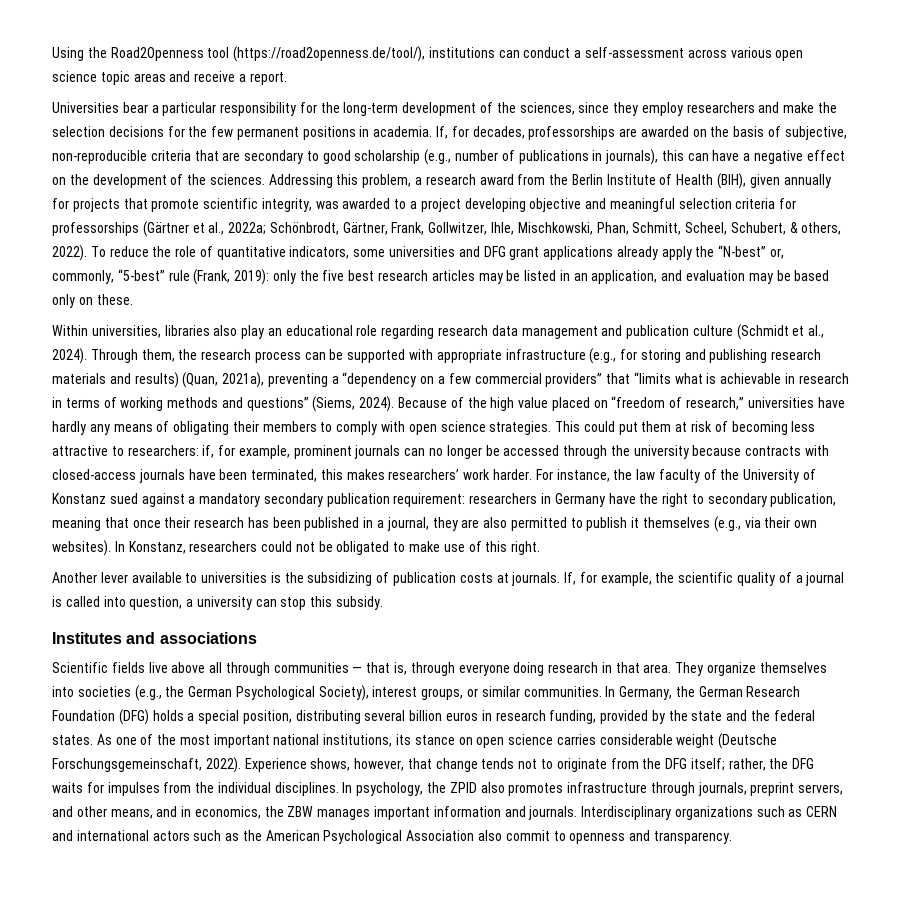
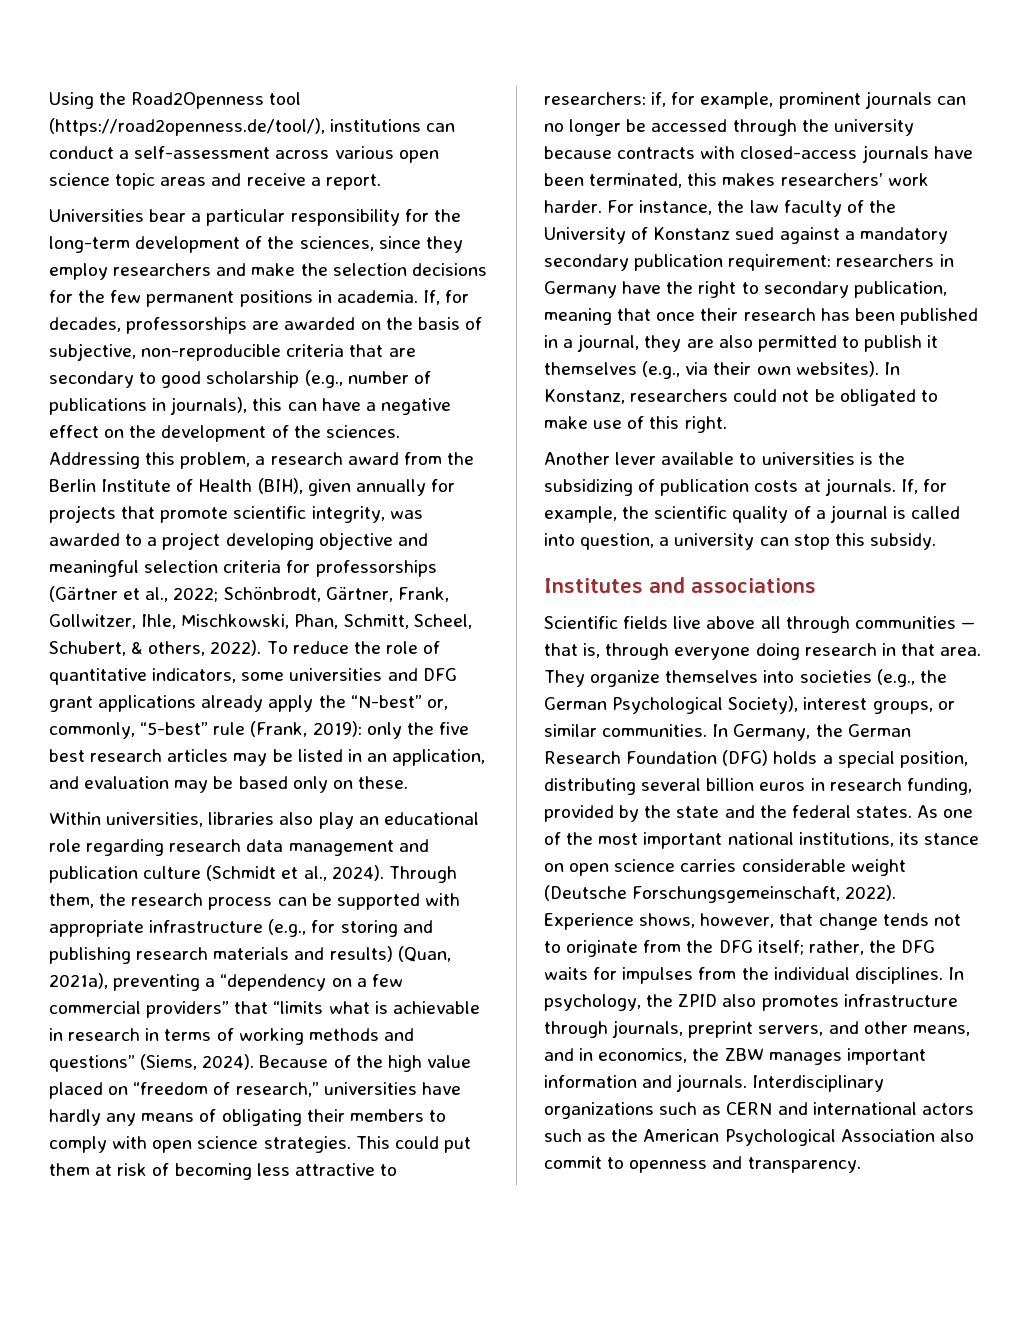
- Addressing this problem, a research award from the Berlin Institute of Health (BIH), given annually for projects that promote scientific integrity, was awarded to a project developing objective and meaningful selection criteria for professorships (Gärtner et al., 2022a; Schönbrodt, Gärtner, Frank, Gollwitzer, Ihle, Mischkowski, Phan, Schmitt, Scheel, Schubert, & others, 2022).
+ Addressing this problem, a research award from the Berlin Institute of Health (BIH), given annually for projects that promote scientific integrity, was awarded to a project developing objective and meaningful selection criteria for professorships (Gärtner et al., 2022; Schönbrodt, Gärtner, Frank, Gollwitzer, Ihle, Mischkowski, Phan, Schmitt, Scheel, Schubert, & others, 2022).

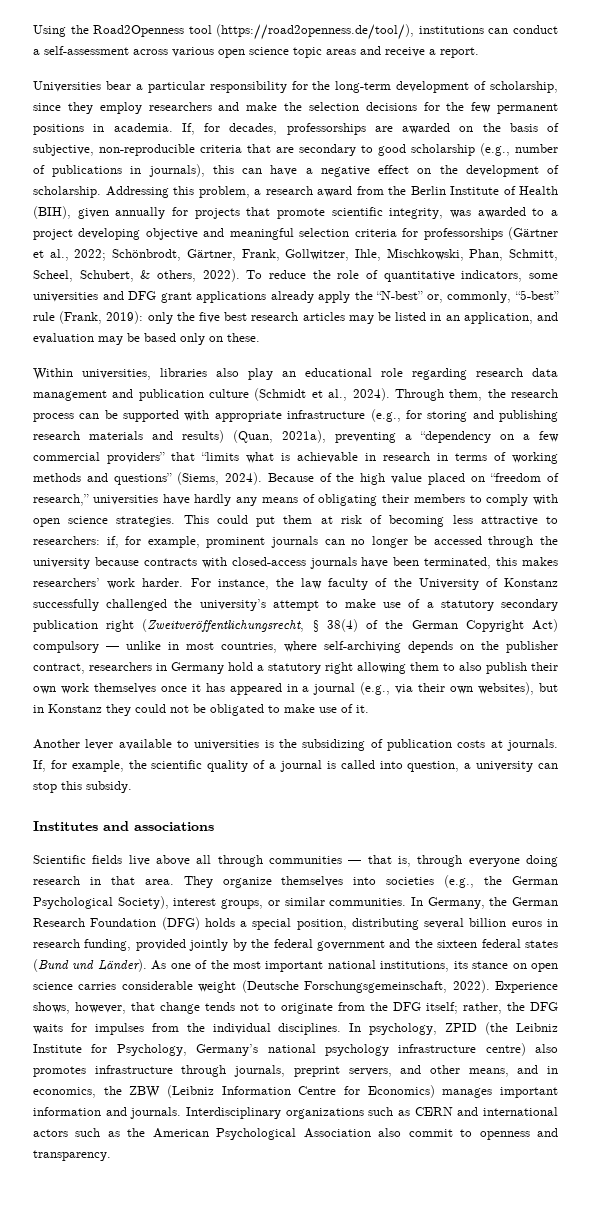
- Universities bear a particular responsibility for the long-term development of the sciences, since they employ researchers and make the selection decisions for the few permanent positions in academia.
+ Universities bear a particular responsibility for the long-term development of scholarship, since they employ researchers and make the selection decisions for the few permanent positions in academia.
- If, for decades, professorships are awarded on the basis of subjective, non-reproducible criteria that are secondary to good scholarship (e.g., number of publications in journals), this can have a negative effect on the development of the sciences.
+ If, for decades, professorships are awarded on the basis of subjective, non-reproducible criteria that are secondary to good scholarship (e.g., number of publications in journals), this can have a negative effect on the development of scholarship.
- For instance, the law faculty of the University of Konstanz sued against a mandatory secondary publication requirement: researchers in Germany have the right to secondary publication, meaning that once their research has been published in a journal, they are also permitted to publish it themselves (e.g., via their own websites). In Konstanz, researchers could not be obligated to make use of this right.
+ For instance, the law faculty of the University of Konstanz successfully challenged the university’s attempt to make use of a statutory secondary publication right (Zweitveröffentlichungsrecht, § 38(4) of the German Copyright Act) compulsory — unlike in most countries, where self-archiving depends on the publisher contract, researchers in Germany hold a statutory right allowing them to also publish their own work themselves once it has appeared in a journal (e.g., via their own websites), but in Konstanz they could not be obligated to make use of it.
- In Germany, the German Research Foundation (DFG) holds a special position, distributing several billion euros in research funding, provided by the state and the federal states.
+ In Germany, the German Research Foundation (DFG) holds a special position, distributing several billion euros in research funding, provided jointly by the federal government and the sixteen federal states (Bund und Länder).
- In psychology, the ZPID also promotes infrastructure through journals, preprint servers, and other means, and in economics, the ZBW manages important information and journals.
+ In psychology, ZPID (the Leibniz Institute for Psychology, Germany’s national psychology infrastructure centre) also promotes infrastructure through journals, preprint servers, and other means, and in economics, the ZBW (Leibniz Information Centre for Economics) manages important information and journals.

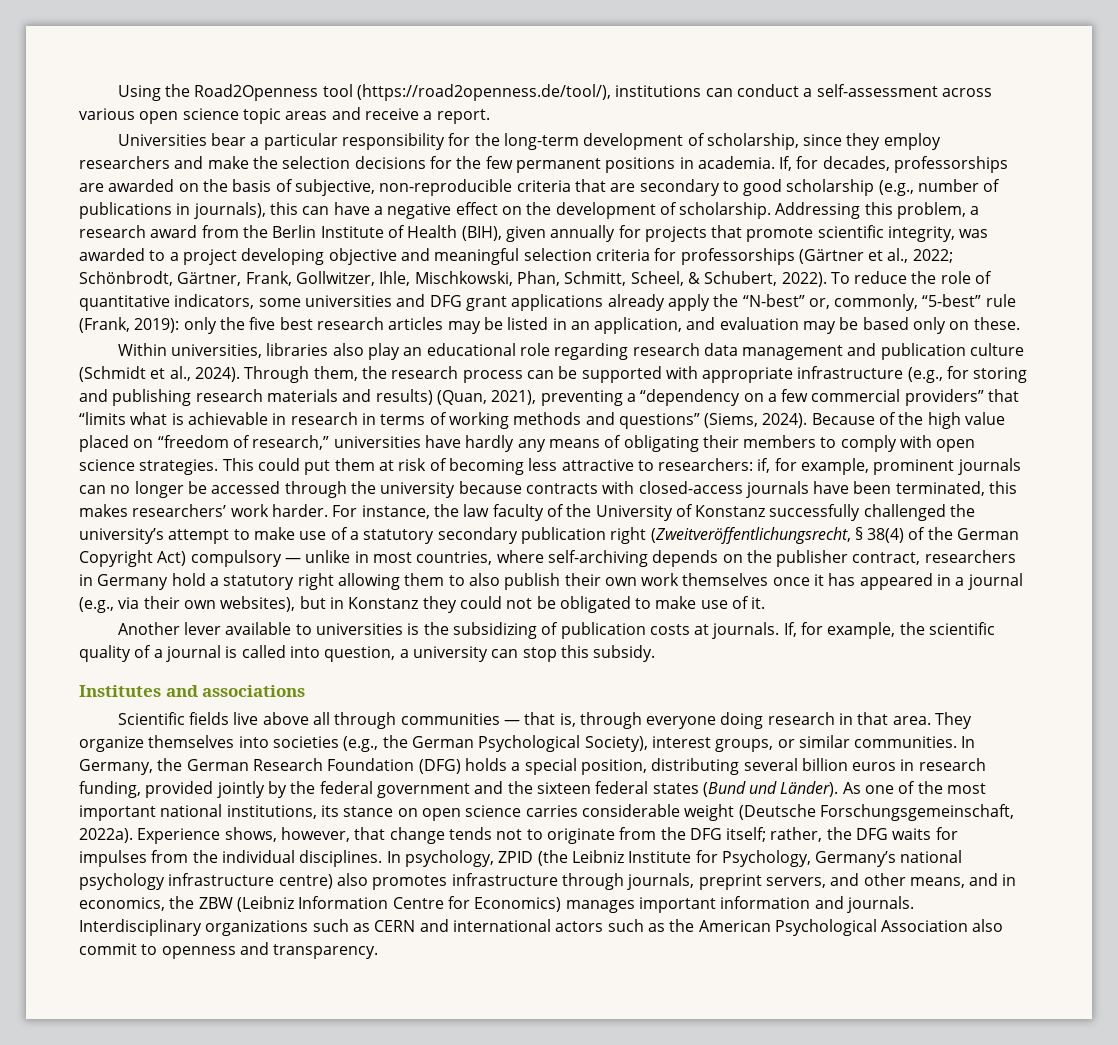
- Addressing this problem, a research award from the Berlin Institute of Health (BIH), given annually for projects that promote scientific integrity, was awarded to a project developing objective and meaningful selection criteria for professorships (Gärtner et al., 2022; Schönbrodt, Gärtner, Frank, Gollwitzer, Ihle, Mischkowski, Phan, Schmitt, Scheel, Schubert, & others, 2022).
+ Addressing this problem, a research award from the Berlin Institute of Health (BIH), given annually for projects that promote scientific integrity, was awarded to a project developing objective and meaningful selection criteria for professorships (Gärtner et al., 2022; Schönbrodt, Gärtner, Frank, Gollwitzer, Ihle, Mischkowski, Phan, Schmitt, Scheel, & Schubert, 2022).
- Through them, the research process can be supported with appropriate infrastructure (e.g., for storing and publishing research materials and results) (Quan, 2021a), preventing a “dependency on a few commercial providers” that “limits what is achievable in research in terms of working methods and questions” (Siems, 2024).
+ Through them, the research process can be supported with appropriate infrastructure (e.g., for storing and publishing research materials and results) (Quan, 2021), preventing a “dependency on a few commercial providers” that “limits what is achievable in research in terms of working methods and questions” (Siems, 2024).
- As one of the most important national institutions, its stance on open science carries considerable weight (Deutsche Forschungsgemeinschaft, 2022).
+ As one of the most important national institutions, its stance on open science carries considerable weight (Deutsche Forschungsgemeinschaft, 2022a).

